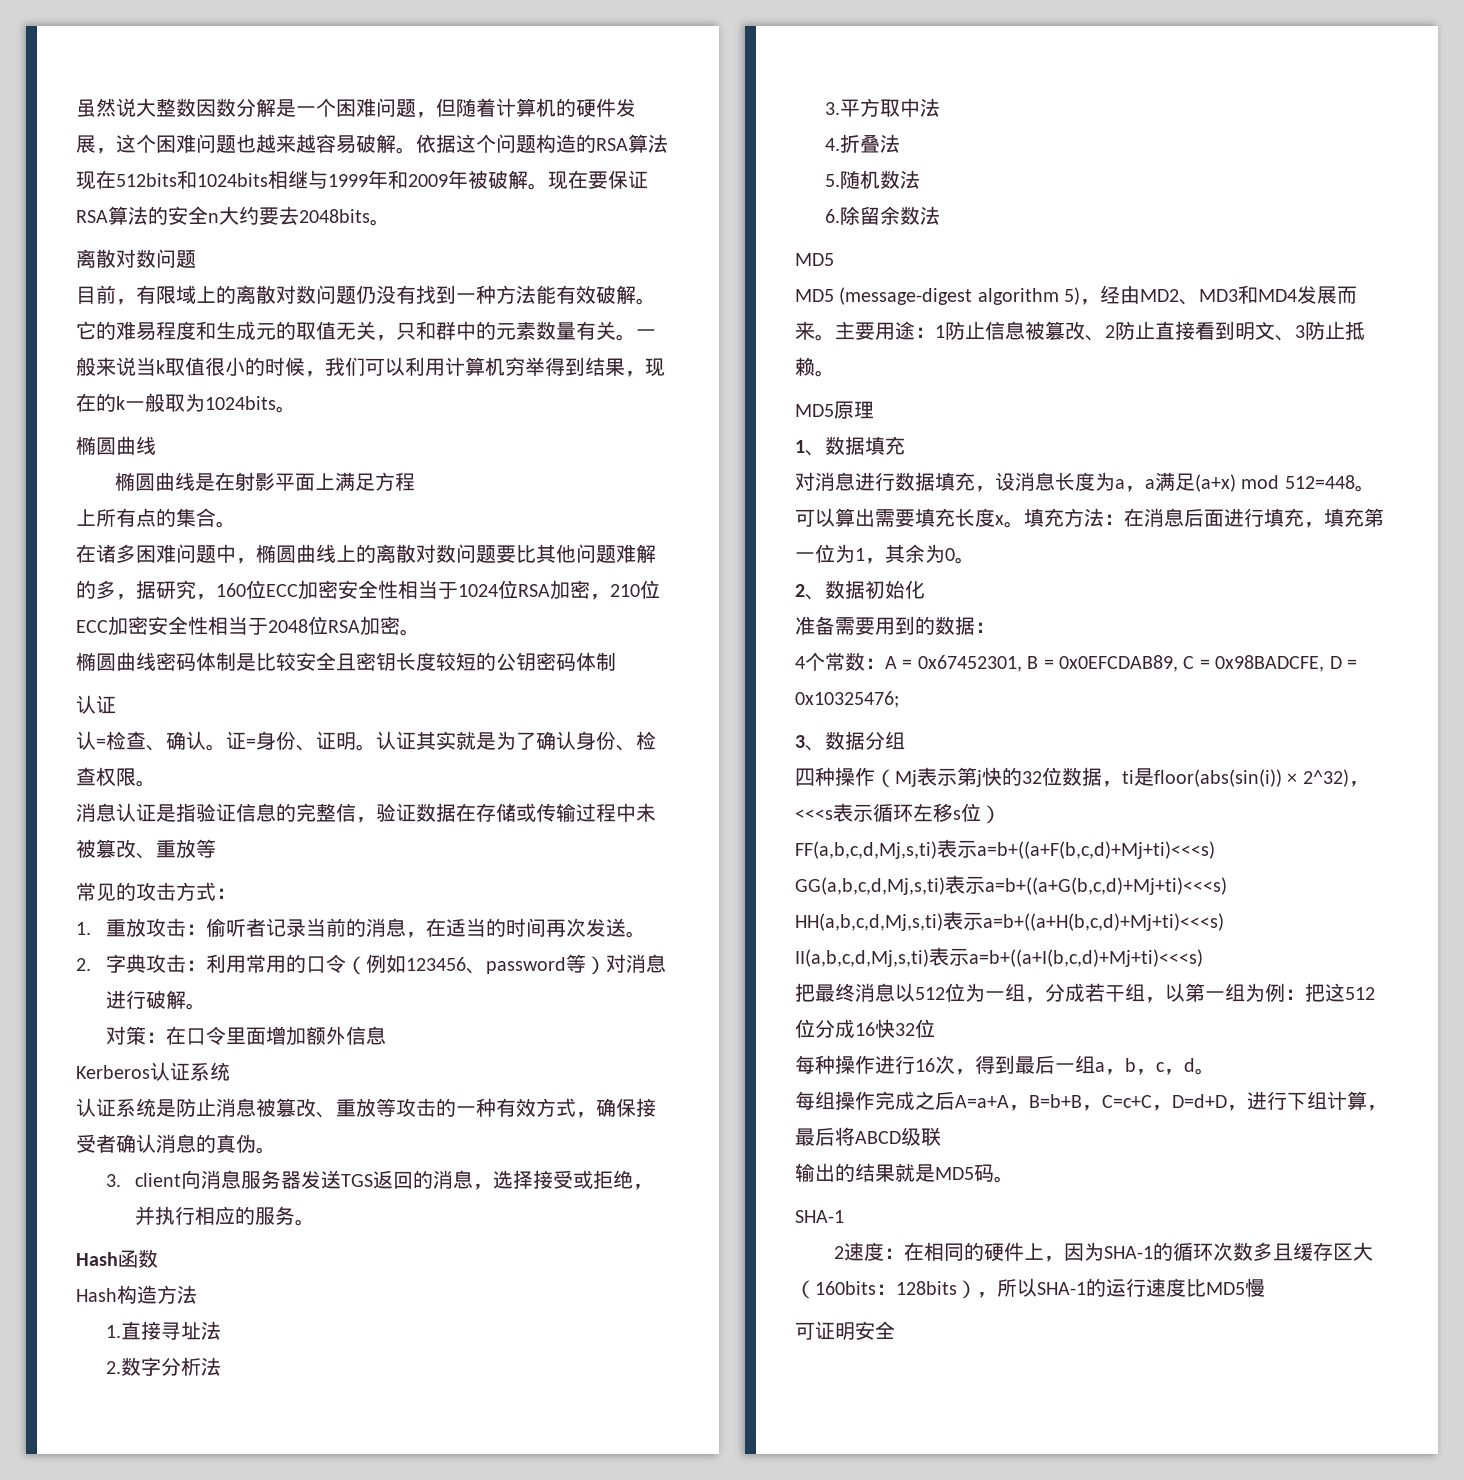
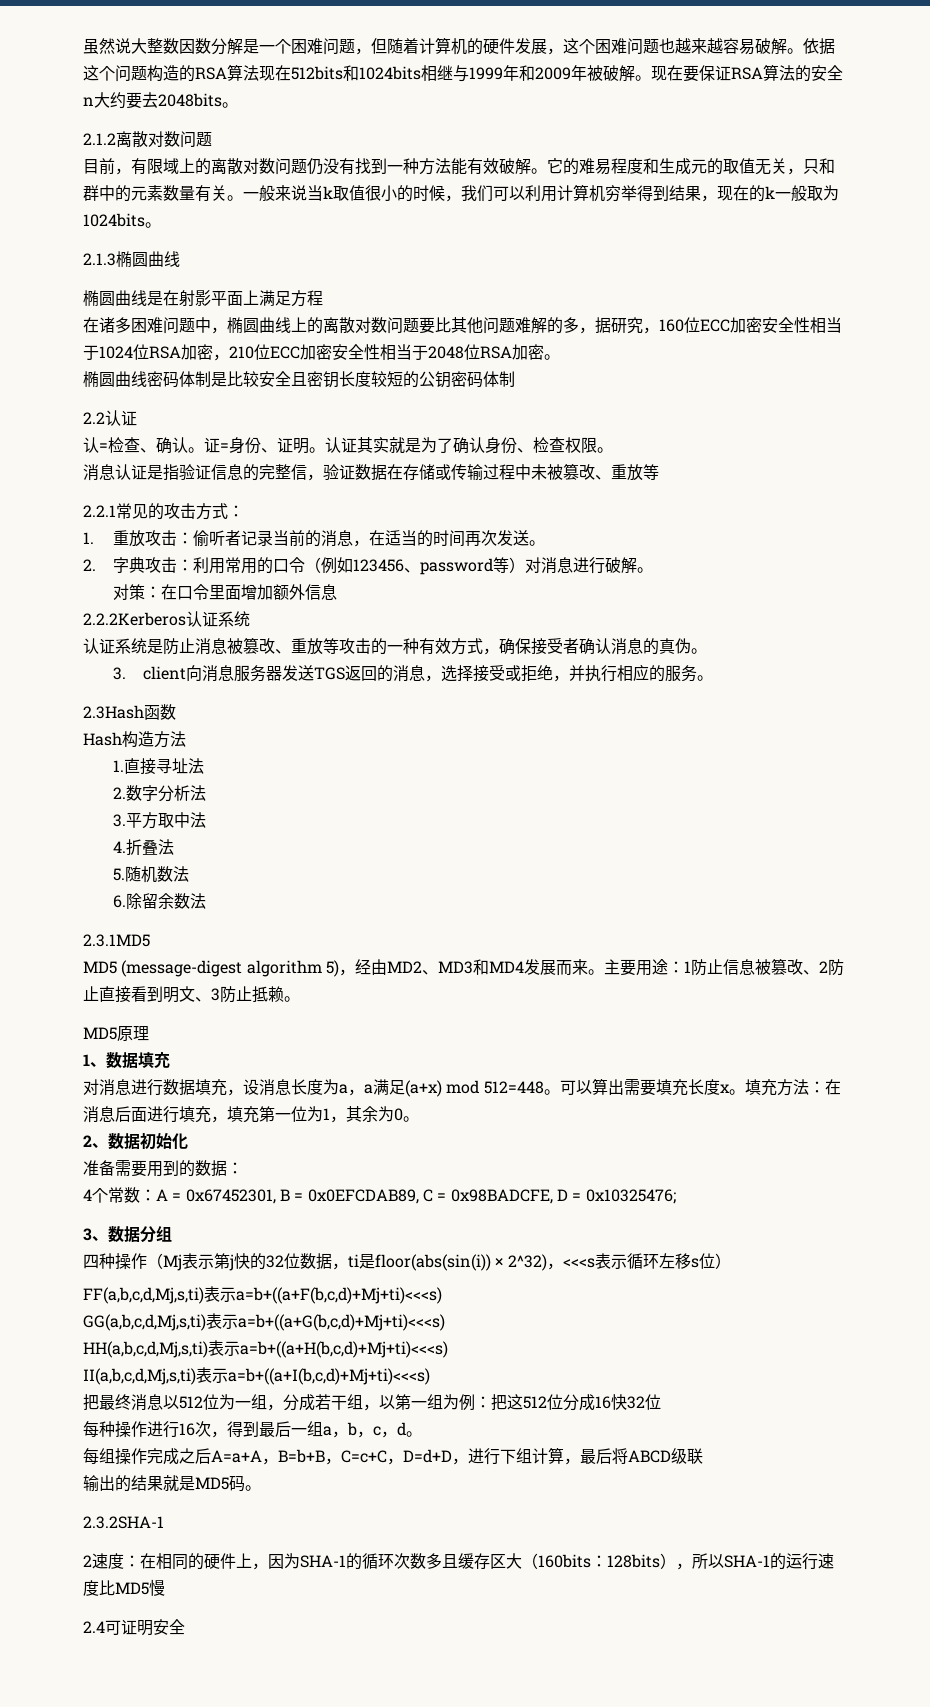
  现在要保证RSA算法的安全n大约要去2048bits。
- 离散对数问题
+ 2.1.2离散对数问题
  一般来说当k取值很小的时候，我们可以利用计算机穷举得到结果，现在的k一般取为1024bits。
- 椭圆曲线
+ 2.1.3椭圆曲线
- 上所有点的集合。
  椭圆曲线密码体制是比较安全且密钥长度较短的公钥密码体制
- 认证
+ 2.2认证
- 常见的攻击方式：
+ 2.2.1常见的攻击方式：
- Kerberos认证系统
+ 2.2.2Kerberos认证系统
- Hash函数
+ 2.3Hash函数
  6.除留余数法
- MD5
+ 2.3.1MD5
  输出的结果就是MD5码。
- SHA-1
+ 2.3.2SHA-1
- 可证明安全
+ 2.4可证明安全

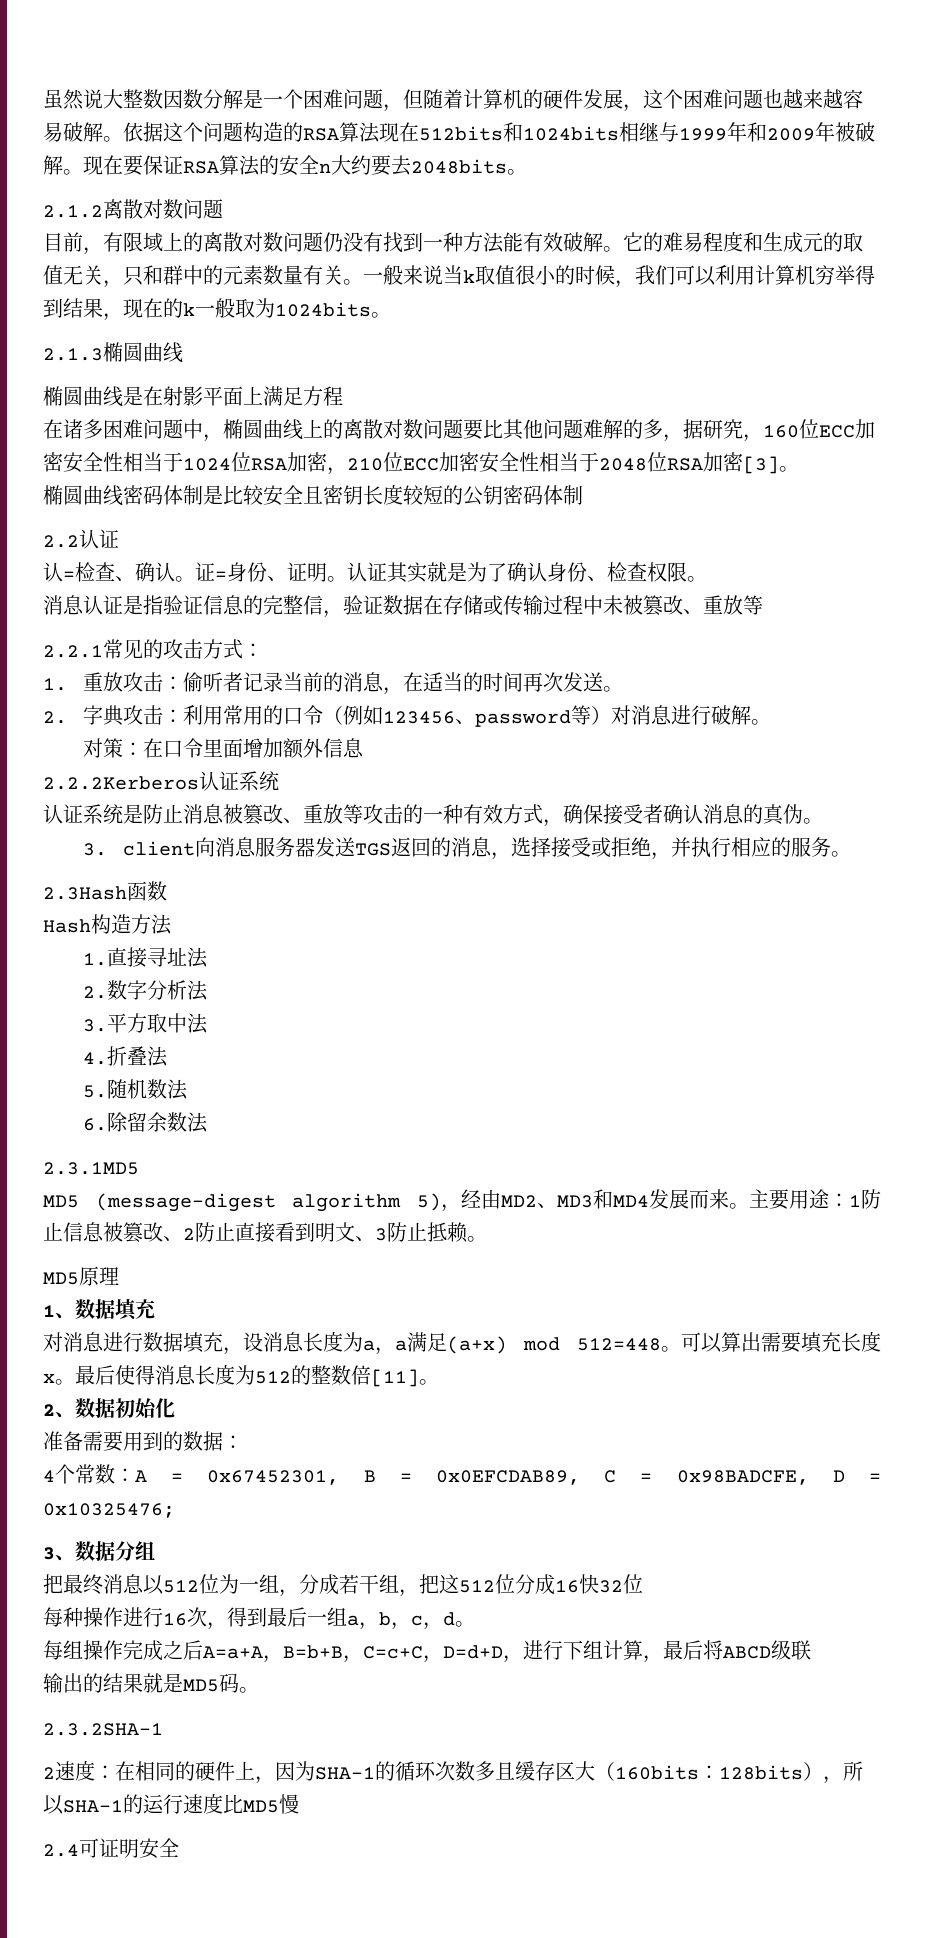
- 在诸多困难问题中，椭圆曲线上的离散对数问题要比其他问题难解的多，据研究，160位ECC加密安全性相当于1024位RSA加密，210位ECC加密安全性相当于2048位RSA加密。
+ 在诸多困难问题中，椭圆曲线上的离散对数问题要比其他问题难解的多，据研究，160位ECC加密安全性相当于1024位RSA加密，210位ECC加密安全性相当于2048位RSA加密[3]。
- 填充方法：在消息后面进行填充，填充第一位为1，其余为0。
+ 最后使得消息长度为512的整数倍[11]。
- 四种操作（Mj表示第j快的32位数据，ti是floor(abs(sin(i)) × 2^32)，<<<s表示循环左移s位）
- FF(a,b,c,d,Mj,s,ti)表示a=b+((a+F(b,c,d)+Mj+ti)<<<s)
- GG(a,b,c,d,Mj,s,ti)表示a=b+((a+G(b,c,d)+Mj+ti)<<<s)
- HH(a,b,c,d,Mj,s,ti)表示a=b+((a+H(b,c,d)+Mj+ti)<<<s)
- II(a,b,c,d,Mj,s,ti)表示a=b+((a+I(b,c,d)+Mj+ti)<<<s)
- 把最终消息以512位为一组，分成若干组，以第一组为例：把这512位分成16快32位
+ 把最终消息以512位为一组，分成若干组，把这512位分成16快32位

